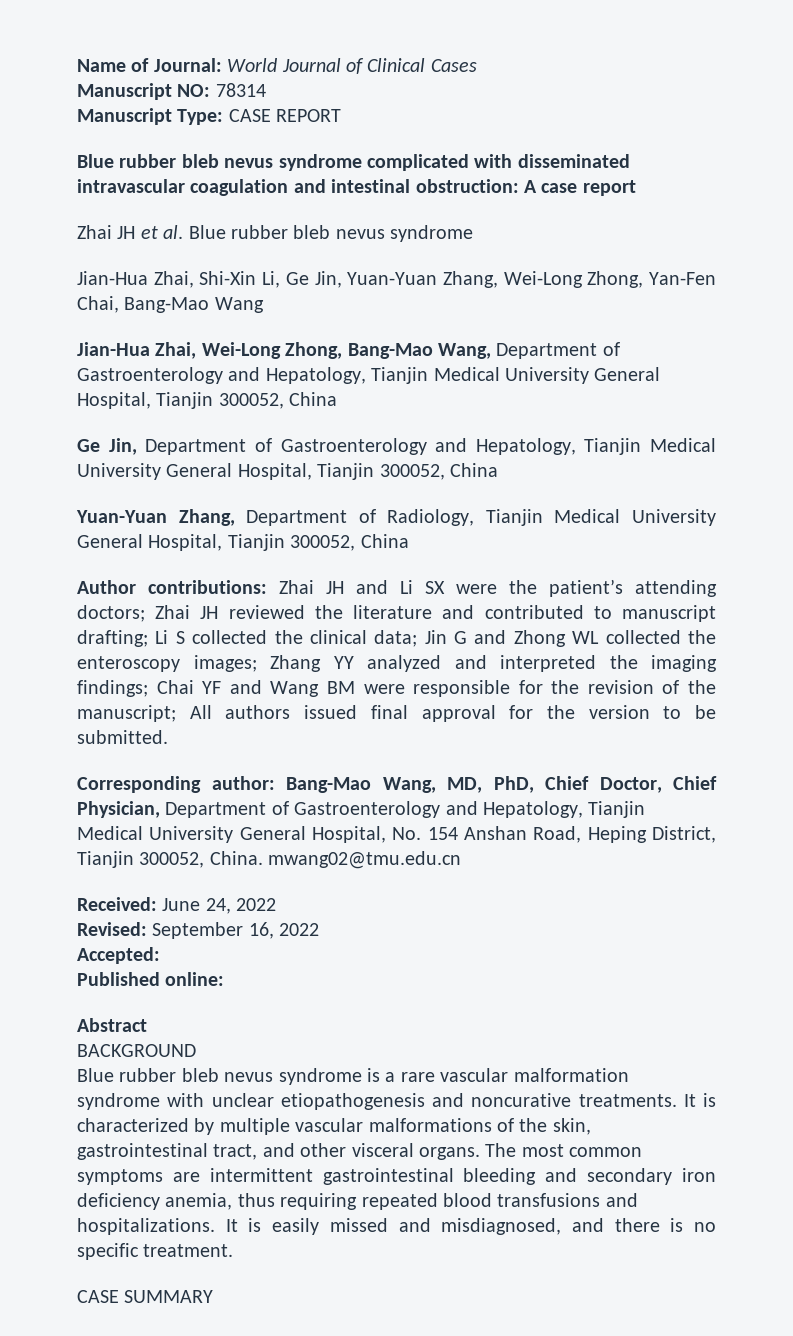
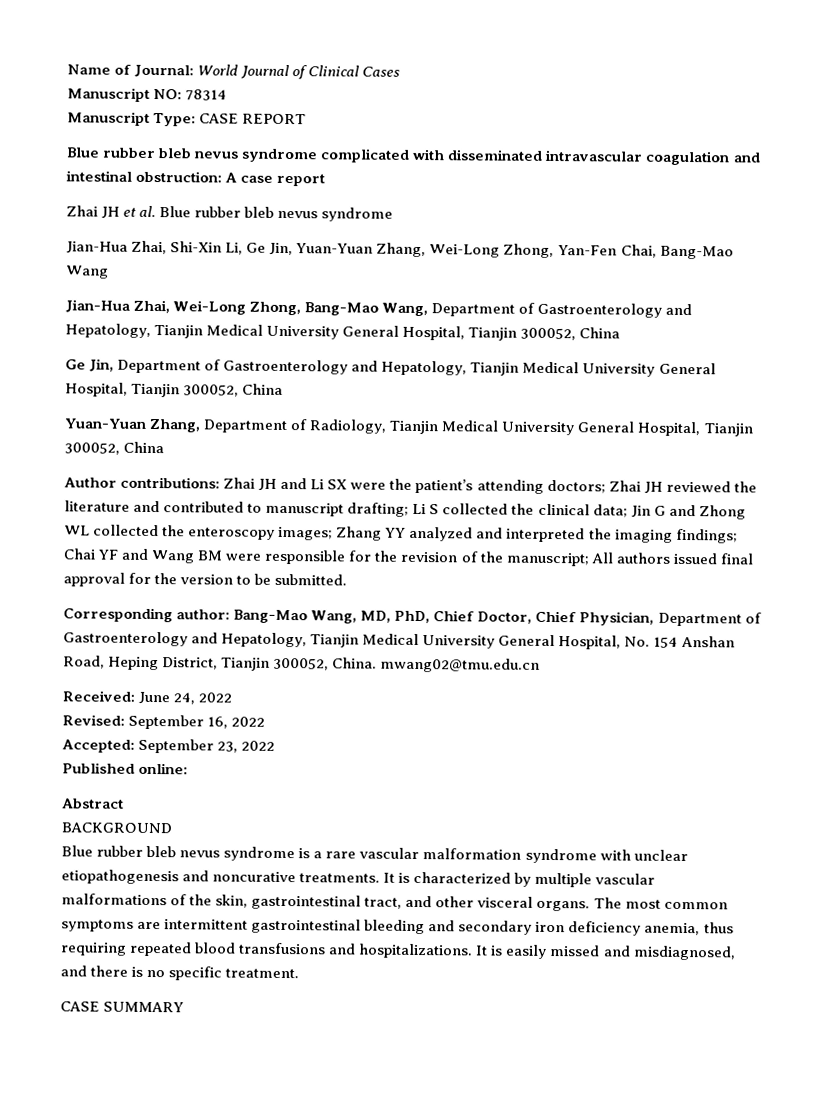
- Accepted:
+ Accepted: September 23, 2022

